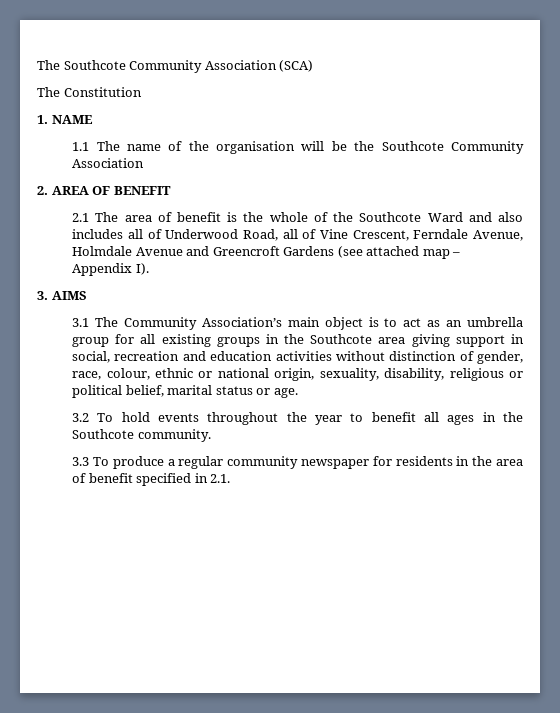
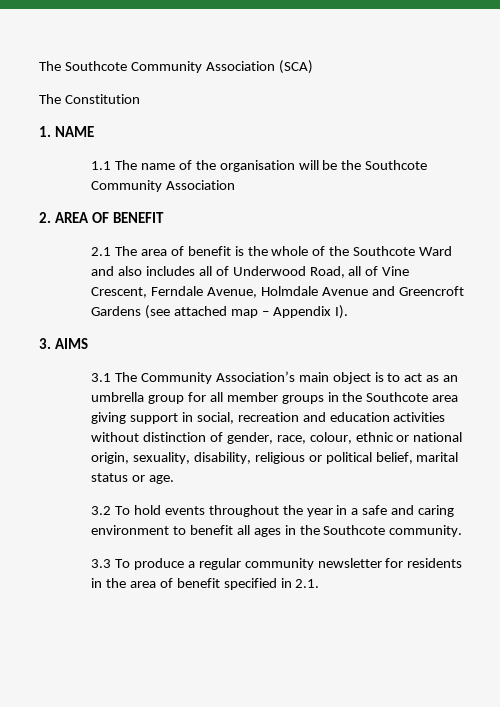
- 3.1 The Community Association’s main object is to act as an umbrella group for all existing groups in the Southcote area giving support in social, recreation and education activities without distinction of gender, race, colour, ethnic or national origin, sexuality, disability, religious or political belief, marital status or age.
+ 3.1 The Community Association’s main object is to act as an umbrella group for all member groups in the Southcote area giving support in social, recreation and education activities without distinction of gender, race, colour, ethnic or national origin, sexuality, disability, religious or political belief, marital status or age.
- 3.2 To hold events throughout the year to benefit all ages in the Southcote community.
+ 3.2 To hold events throughout the year in a safe and caring environment to benefit all ages in the Southcote community.
- 3.3 To produce a regular community newspaper for residents in the area of benefit specified in 2.1.
+ 3.3 To produce a regular community newsletter for residents in the area of benefit specified in 2.1.

